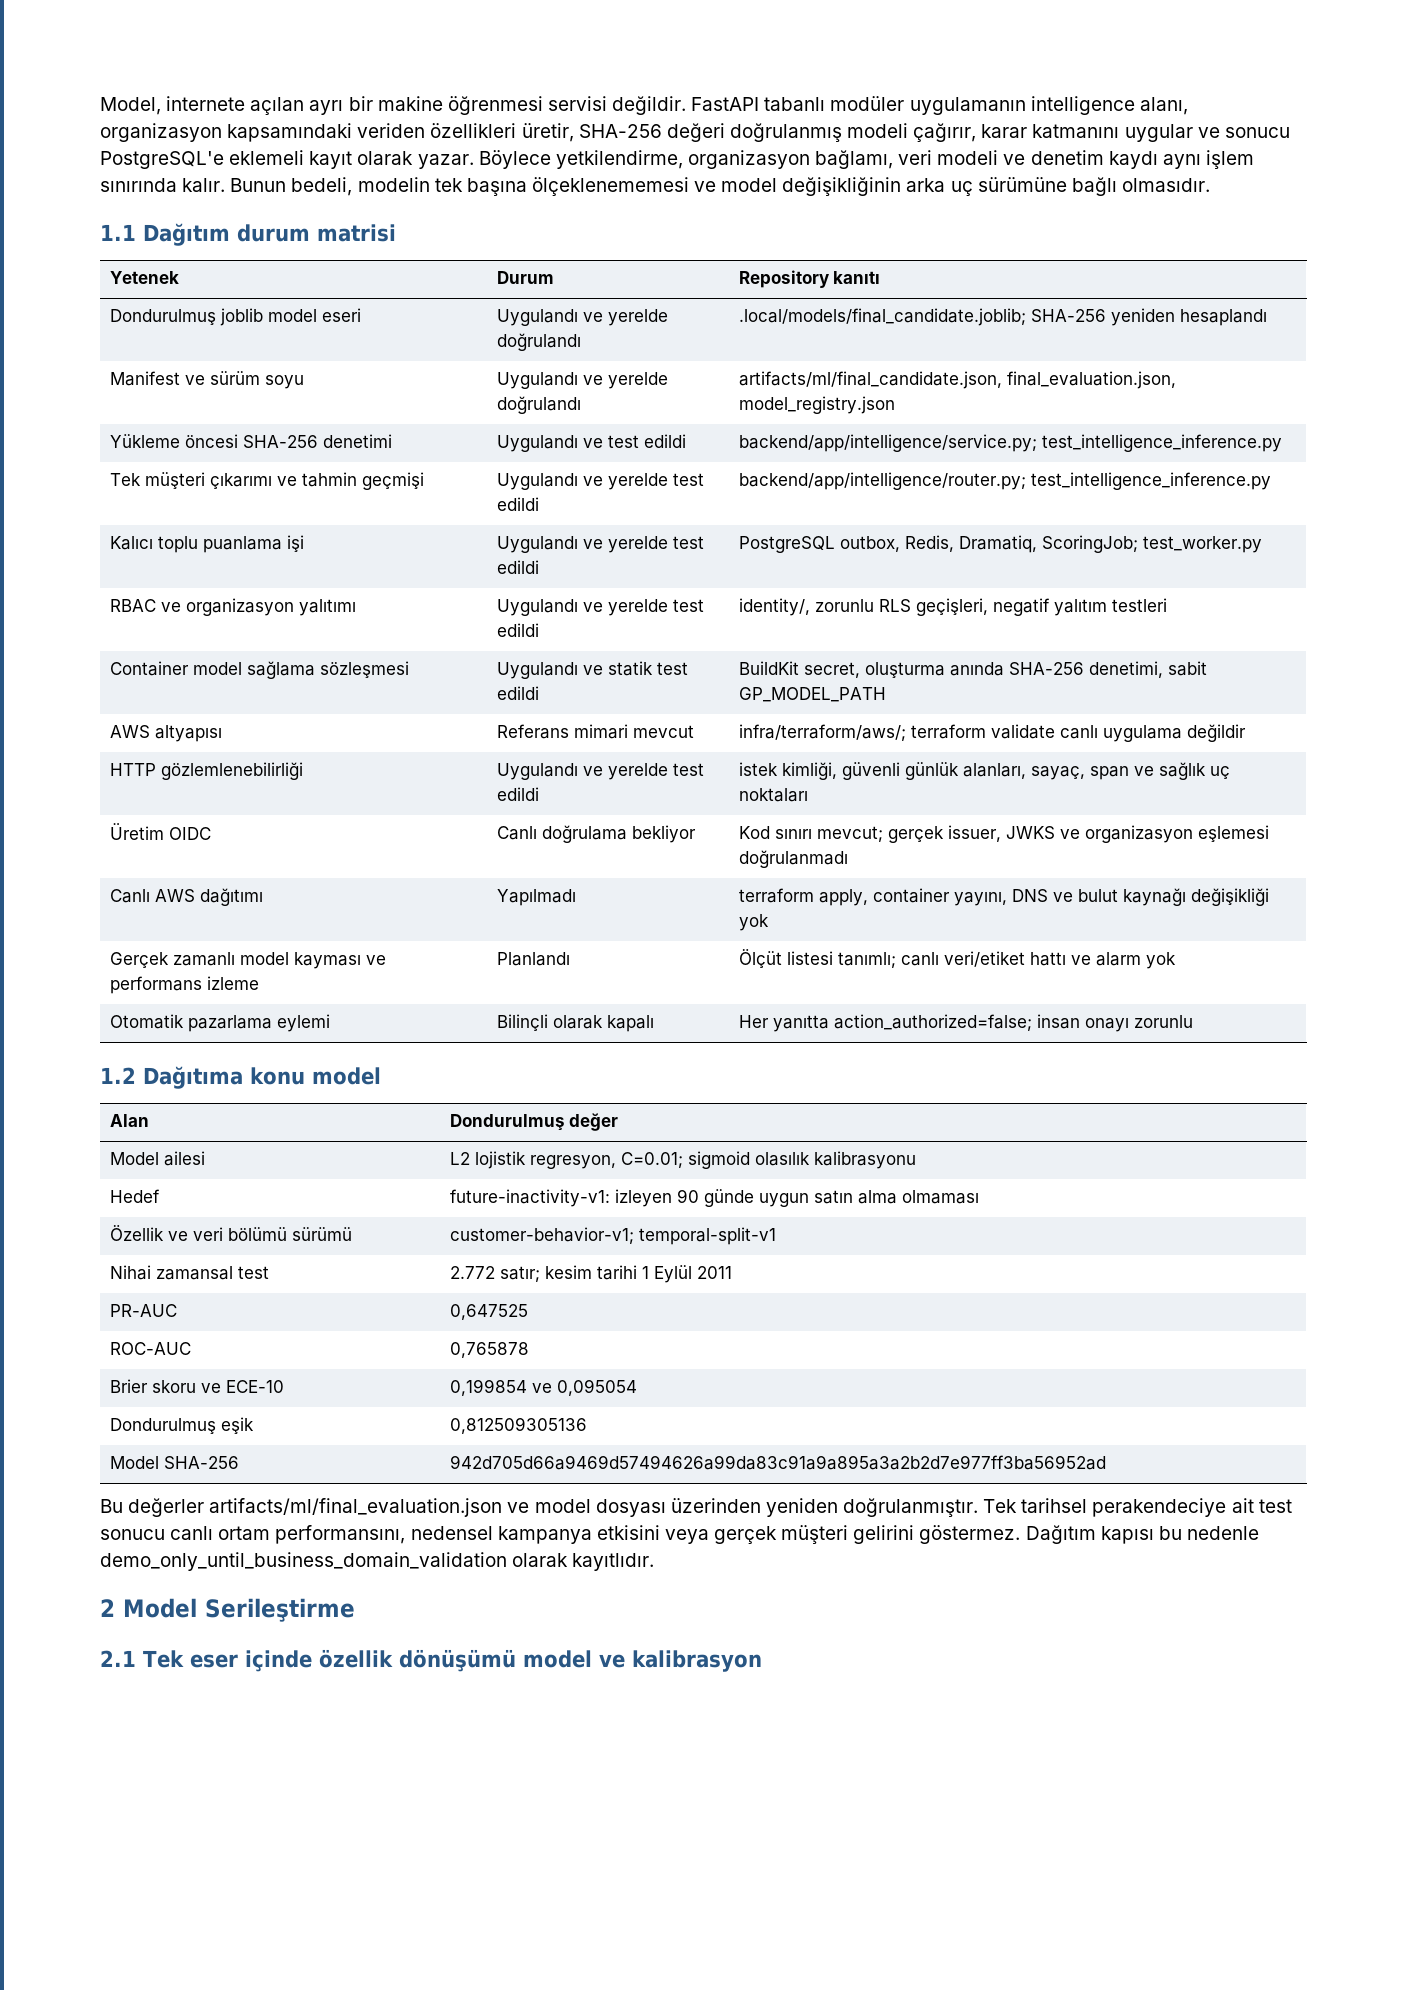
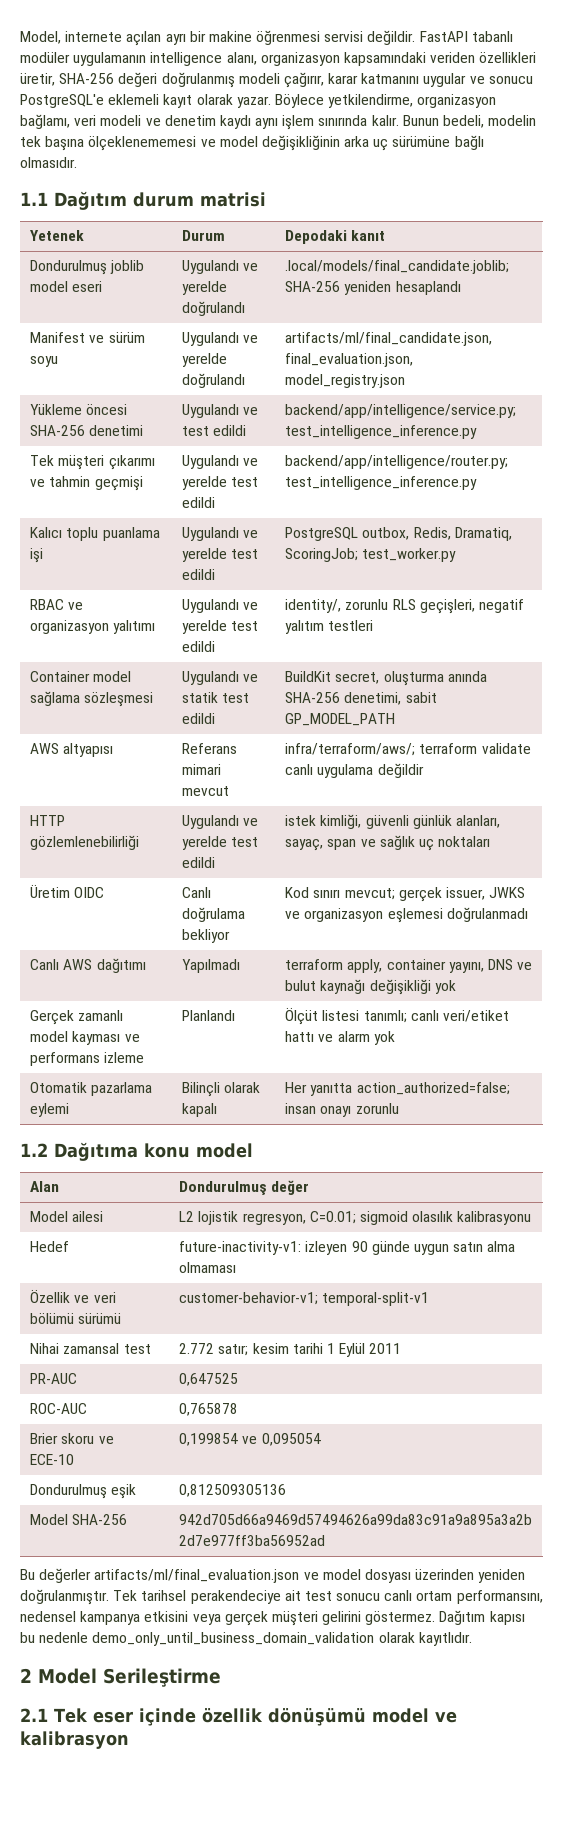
- Yetenek | Durum | Repository kanıtı
+ Yetenek | Durum | Depodaki kanıt

